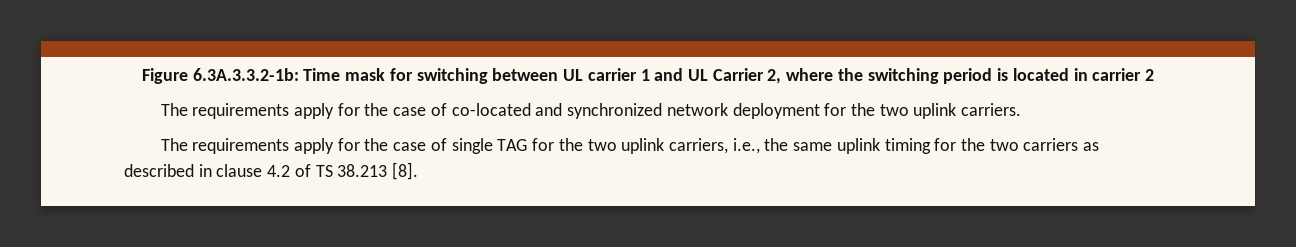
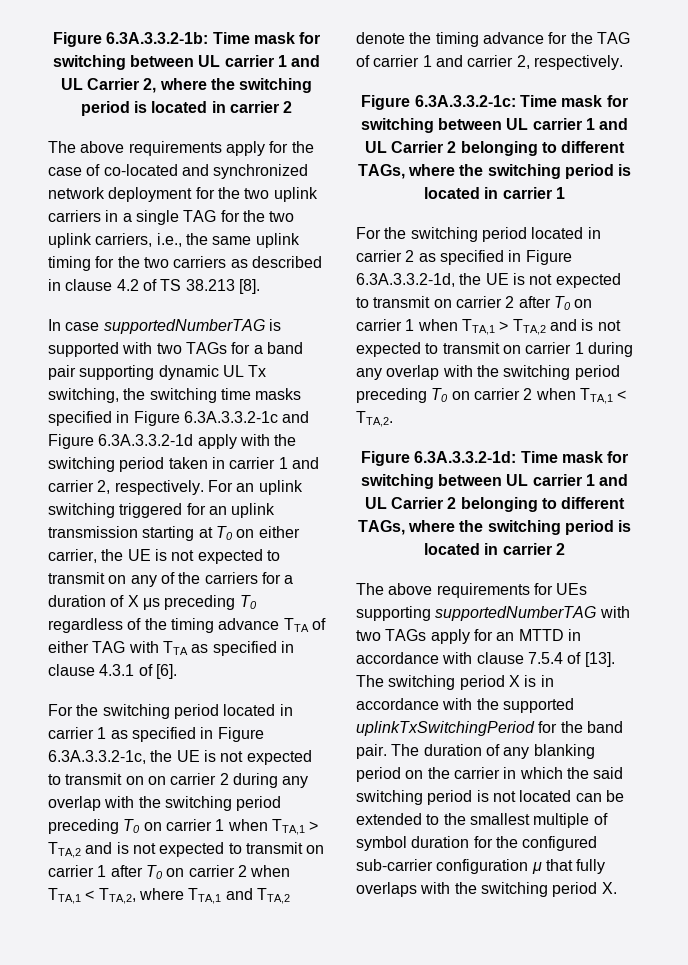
- The requirements apply for the case of co-located and synchronized network deployment for the two uplink carriers.
- The requirements apply for the case of single TAG for the two uplink carriers, i.e., the same uplink timing for the two carriers as described in clause 4.2 of TS 38.213 [8].
+ The above requirements apply for the case of co-located and synchronized network deployment for the two uplink carriers in a single TAG for the two uplink carriers, i.e., the same uplink timing for the two carriers as described in clause 4.2 of TS 38.213 [8].
+ In case supportedNumberTAG is supported with two TAGs for a band pair supporting dynamic UL Tx switching, the switching time masks specified in Figure 6.3A.3.3.2-1c and Figure 6.3A.3.3.2-1d apply with the switching period taken in carrier 1 and carrier 2, respectively. For an uplink switching triggered for an uplink transmission starting at T0 on either carrier, the UE is not expected to transmit on any of the carriers for a duration of X μs preceding T0 regardless of the timing advance TTA of either TAG with TTA as specified in clause 4.3.1 of [6].
+ For the switching period located in carrier 1 as specified in Figure 6.3A.3.3.2-1c, the UE is not expected to transmit on on carrier 2 during any overlap with the switching period preceding T0 on carrier 1 when TTA,1 > TTA,2 and is not expected to transmit on carrier 1 after T0 on carrier 2 when TTA,1 < TTA,2, where TTA,1 and TTA,2 denote the timing advance for the TAG of carrier 1 and carrier 2, respectively.
+ Figure 6.3A.3.3.2-1c: Time mask for switching between UL carrier 1 and UL Carrier 2 belonging to different TAGs, where the switching period is located in carrier 1
+ For the switching period located in carrier 2 as specified in Figure 6.3A.3.3.2-1d, the UE is not expected to transmit on carrier 2 after T0 on carrier 1 when TTA,1 > TTA,2 and is not expected to transmit on carrier 1 during any overlap with the switching period preceding T0 on carrier 2 when TTA,1 < TTA,2.
+ Figure 6.3A.3.3.2-1d: Time mask for switching between UL carrier 1 and UL Carrier 2 belonging to different TAGs, where the switching period is located in carrier 2
+ The above requirements for UEs supporting supportedNumberTAG with two TAGs apply for an MTTD in accordance with clause 7.5.4 of [13]. The switching period X is in accordance with the supported uplinkTxSwitchingPeriod for the band pair. The duration of any blanking period on the carrier in which the said switching period is not located can be extended to the smallest multiple of symbol duration for the configured sub-carrier configuration μ that fully overlaps with the switching period X.

